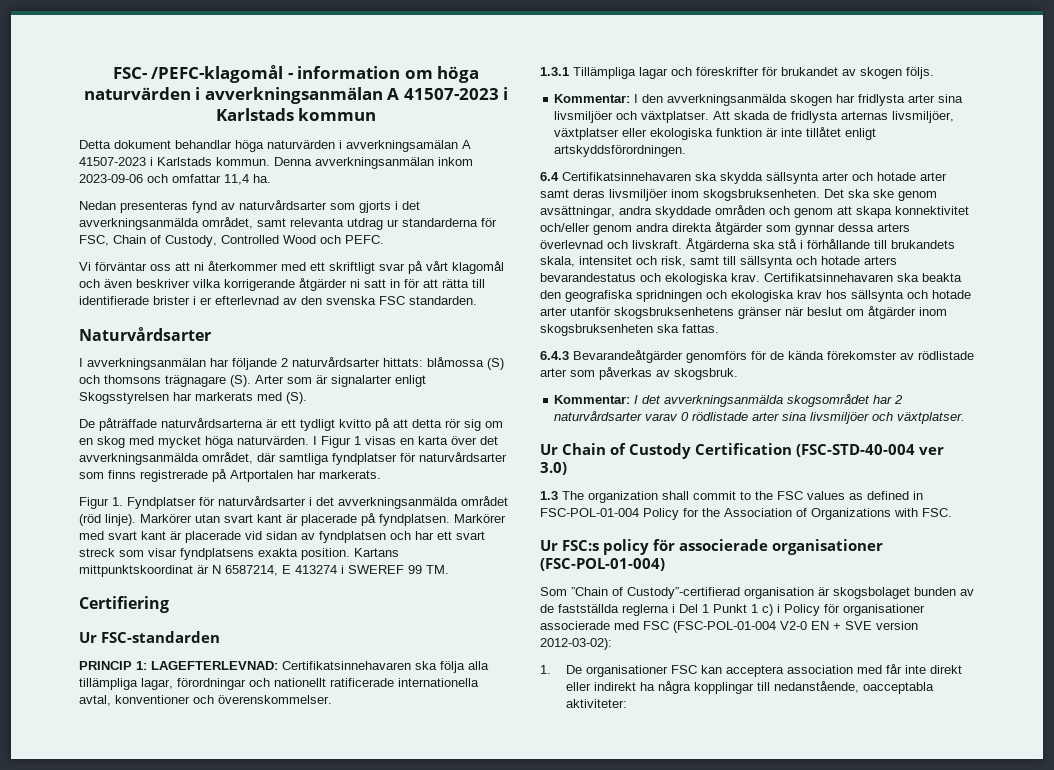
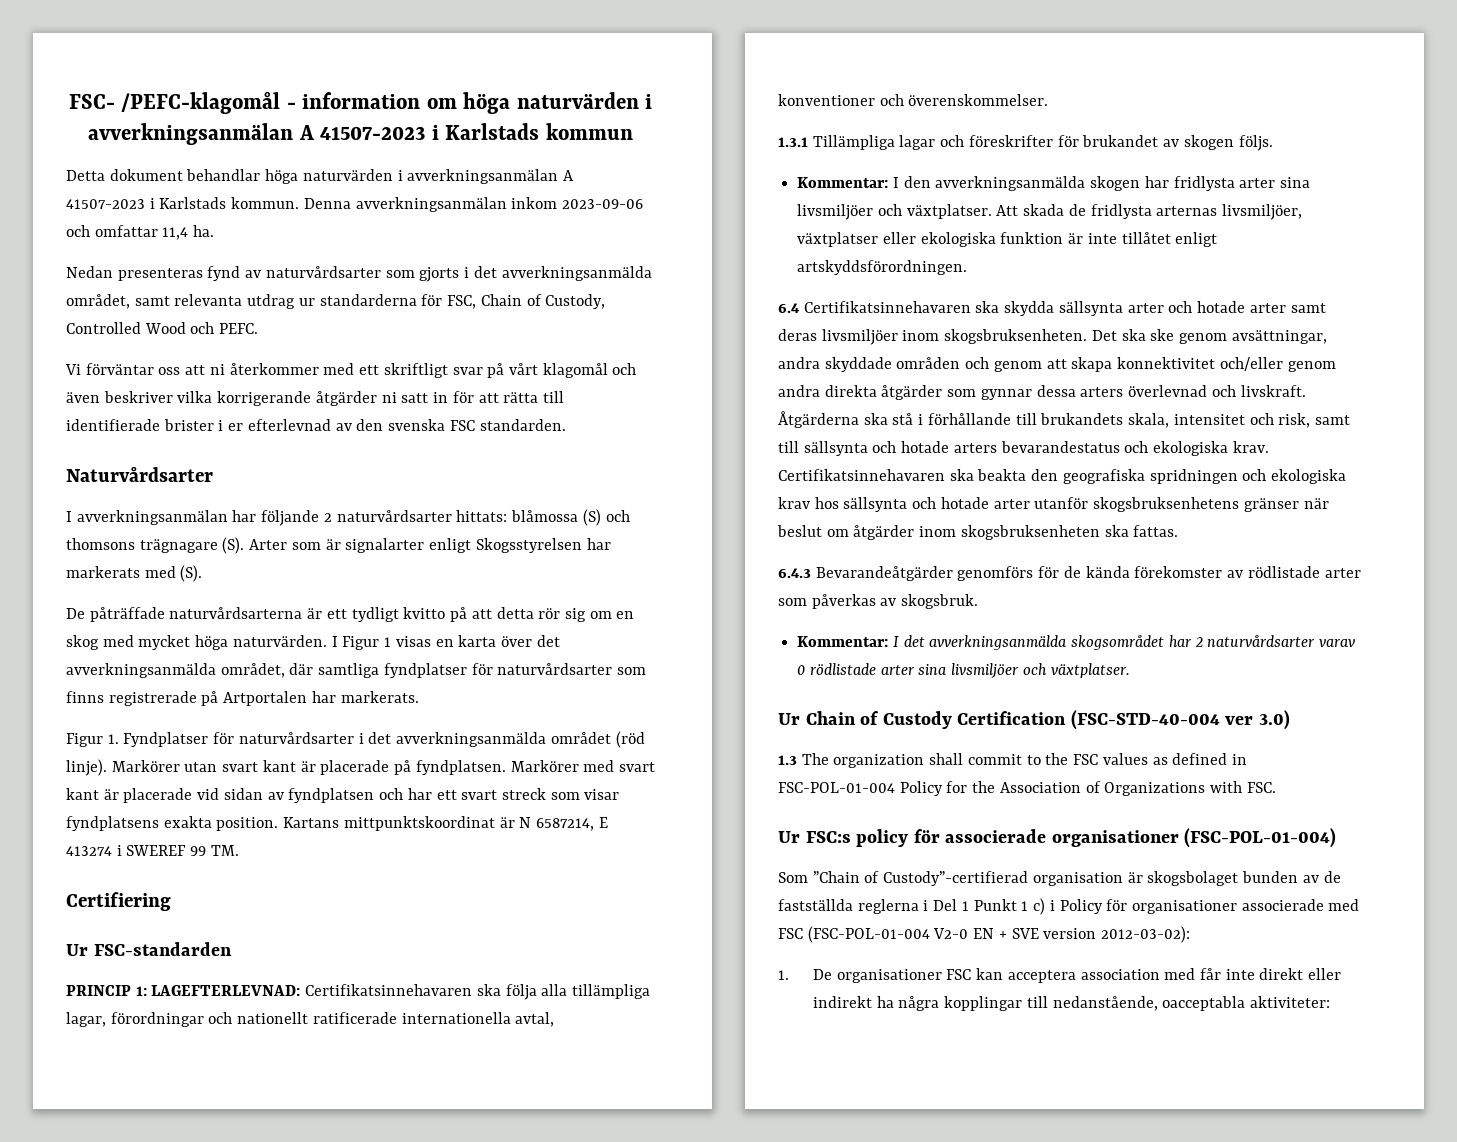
- Detta dokument behandlar höga naturvärden i avverkningsamälan A 41507-2023 i Karlstads kommun.
+ Detta dokument behandlar höga naturvärden i avverkningsanmälan A 41507-2023 i Karlstads kommun.

